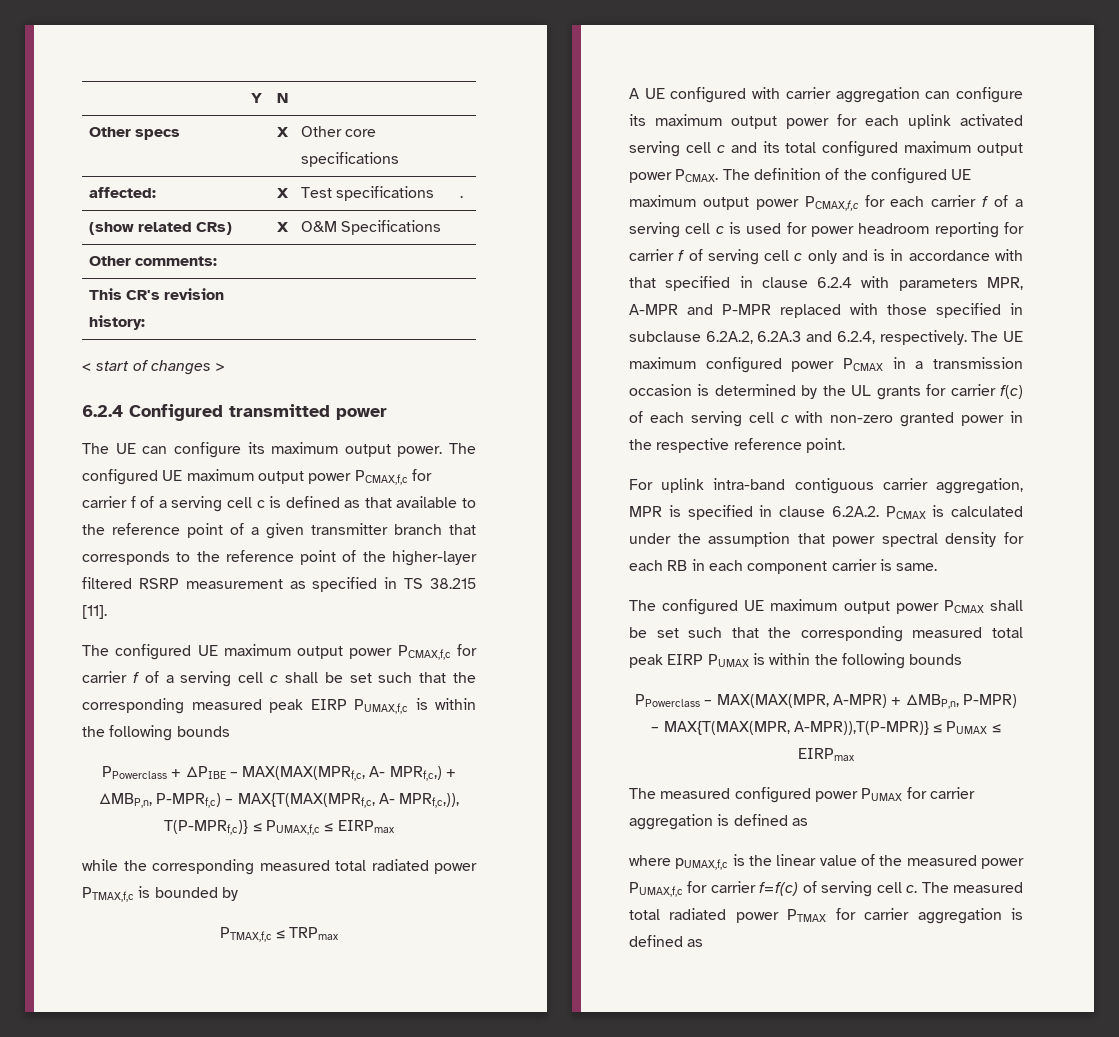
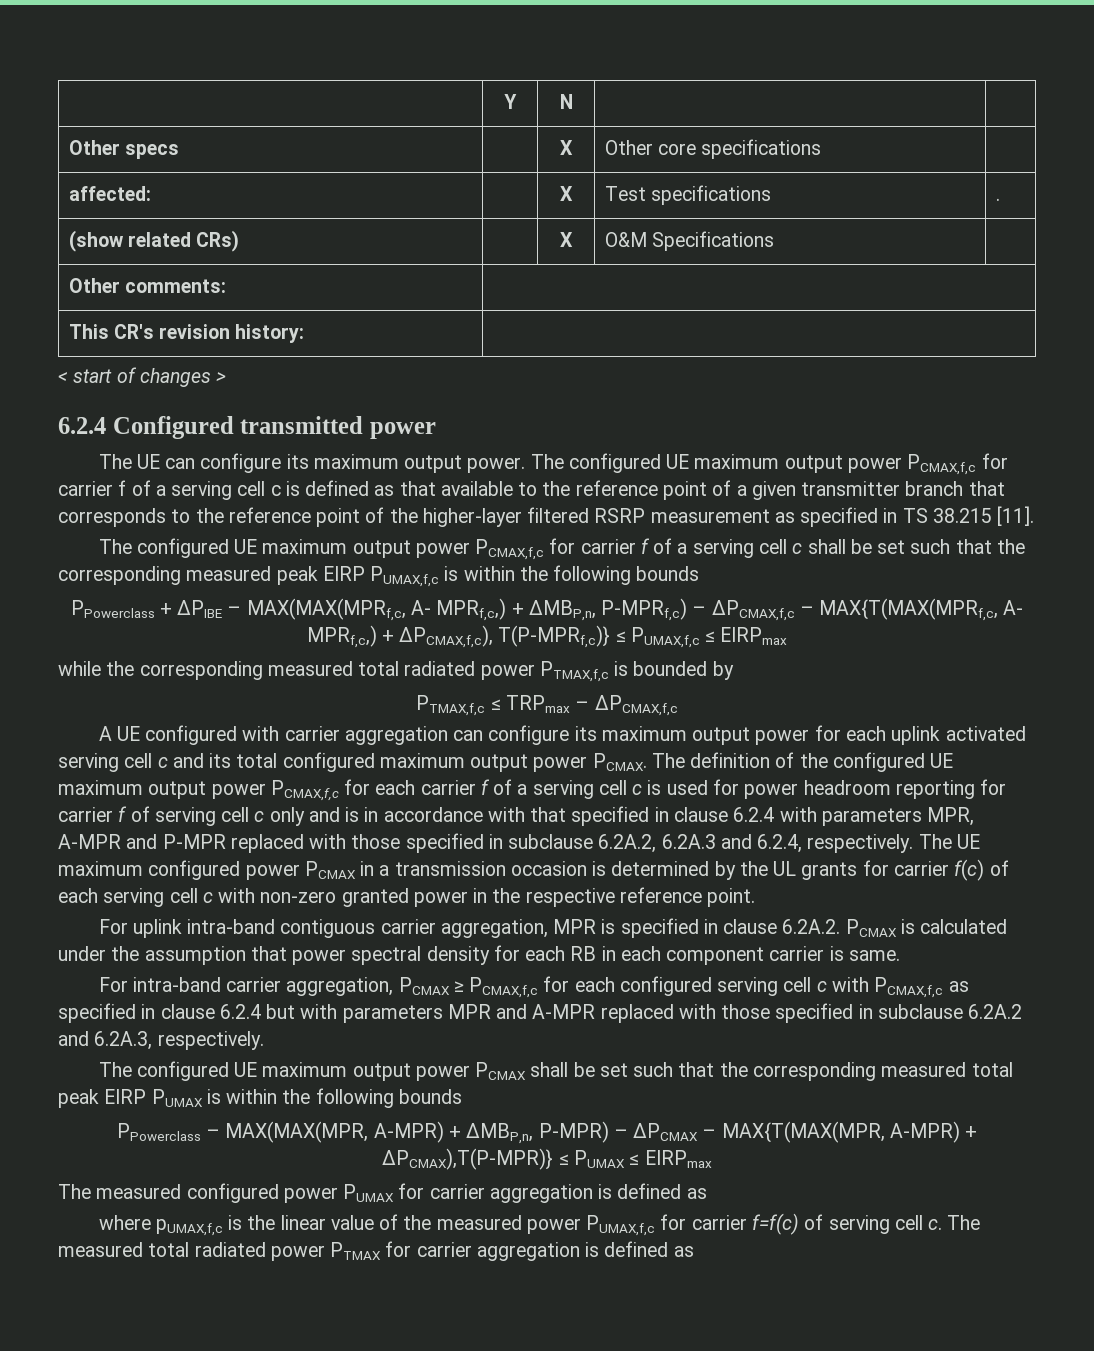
- PPowerclass + ΔPIBE – MAX(MAX(MPRf,c, A- MPRf,c,) + ΔMBP,n, P-MPRf,c) – MAX{T(MAX(MPRf,c, A- MPRf,c,)), T(P-MPRf,c)} ≤ PUMAX,f,c ≤ EIRPmax
+ PPowerclass + ΔPIBE – MAX(MAX(MPRf,c, A- MPRf,c,) + ΔMBP,n, P-MPRf,c) – ΔPCMAX,f,c – MAX{T(MAX(MPRf,c, A- MPRf,c,) + ΔPCMAX,f,c), T(P-MPRf,c)} ≤ PUMAX,f,c ≤ EIRPmax
- PTMAX,f,c ≤ TRPmax
+ PTMAX,f,c ≤ TRPmax – ΔPCMAX,f,c
+ For intra-band carrier aggregation, PCMAX ≥ PCMAX,f,c for each configured serving cell c with PCMAX,f,c as specified in clause 6.2.4 but with parameters MPR and A-MPR replaced with those specified in subclause 6.2A.2 and 6.2A.3, respectively.
- PPowerclass – MAX(MAX(MPR, A-MPR) + ΔMBP,n, P-MPR) – MAX{T(MAX(MPR, A-MPR)),T(P-MPR)} ≤ PUMAX ≤ EIRPmax
+ PPowerclass – MAX(MAX(MPR, A-MPR) + ΔMBP,n, P-MPR) – ΔPCMAX – MAX{T(MAX(MPR, A-MPR) + ΔPCMAX),T(P-MPR)} ≤ PUMAX ≤ EIRPmax

